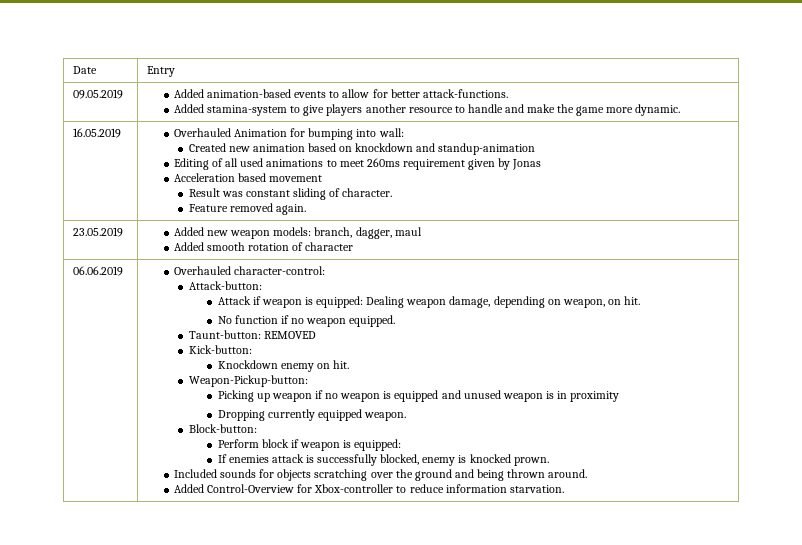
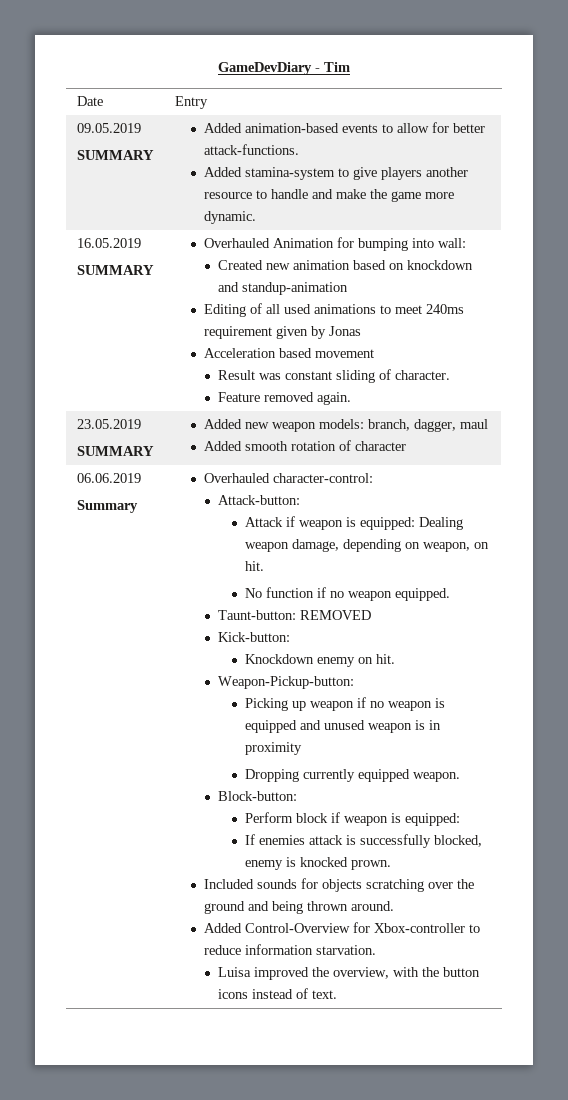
+ GameDevDiary - Tim
- 09.05.2019 | Added animation-based events to allow for better attack-functions.
+ 09.05.2019
+ SUMMARY | Added animation-based events to allow for better attack-functions.
- 16.05.2019 | Overhauled Animation for bumping into wall:
+ 16.05.2019
+ SUMMARY | Overhauled Animation for bumping into wall:
  Created new animation based on knockdown and standup-animation
- Editing of all used animations to meet 260ms requirement given by Jonas
+ Editing of all used animations to meet 240ms requirement given by Jonas
- 23.05.2019 | Added new weapon models: branch, dagger, maul
+ 23.05.2019
+ SUMMARY | Added new weapon models: branch, dagger, maul
+ Summary
+ Luisa improved the overview, with the button icons instead of text.

